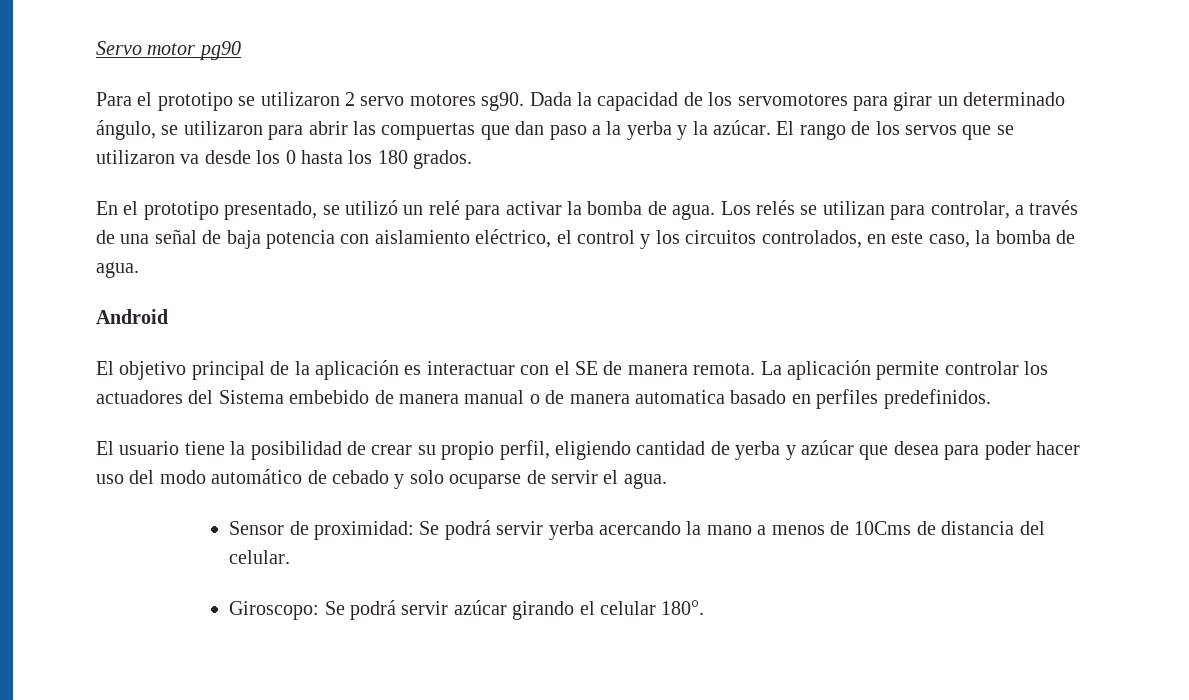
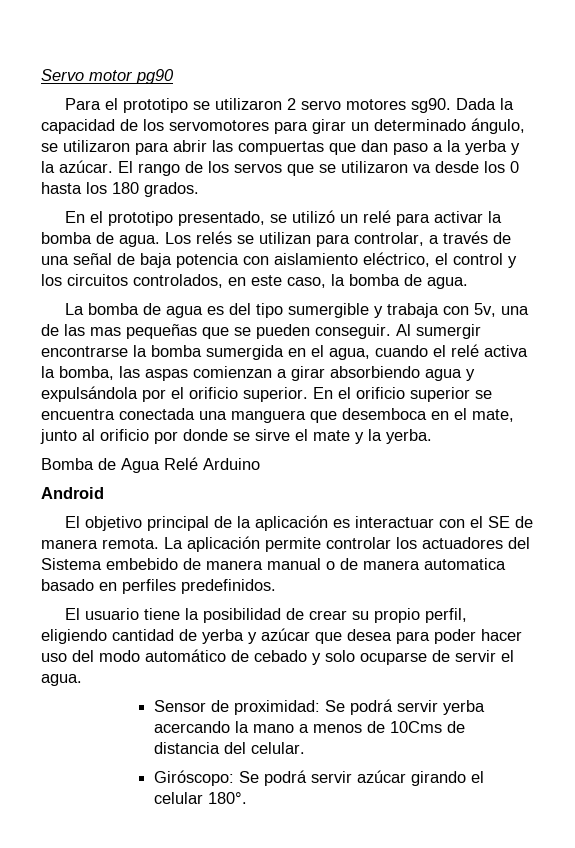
+ La bomba de agua es del tipo sumergible y trabaja con 5v, una de las mas pequeñas que se pueden conseguir. Al sumergir encontrarse la bomba sumergida en el agua, cuando el relé activa la bomba, las aspas comienzan a girar absorbiendo agua y expulsándola por el orificio superior. En el orificio superior se encuentra conectada una manguera que desemboca en el mate, junto al orificio por donde se sirve el mate y la yerba.
+ Bomba de Agua Relé Arduino
- Giroscopo: Se podrá servir azúcar girando el celular 180°.
+ Giróscopo: Se podrá servir azúcar girando el celular 180°.

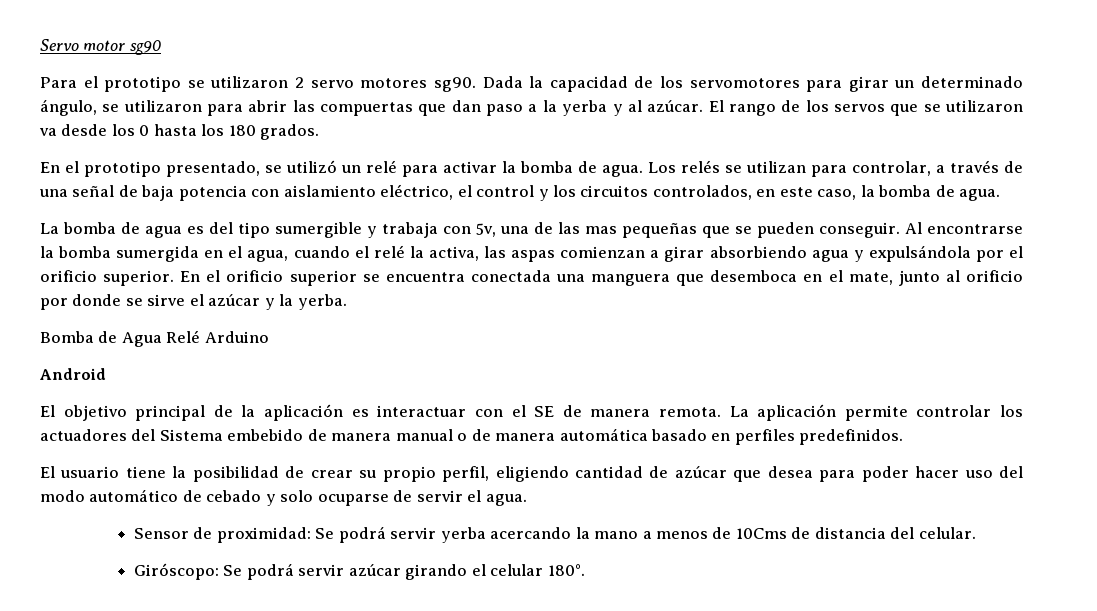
- Servo motor pg90
+ Servo motor sg90
- Dada la capacidad de los servomotores para girar un determinado ángulo, se utilizaron para abrir las compuertas que dan paso a la yerba y la azúcar.
+ Dada la capacidad de los servomotores para girar un determinado ángulo, se utilizaron para abrir las compuertas que dan paso a la yerba y al azúcar.
- Al sumergir encontrarse la bomba sumergida en el agua, cuando el relé activa la bomba, las aspas comienzan a girar absorbiendo agua y expulsándola por el orificio superior.
+ Al encontrarse la bomba sumergida en el agua, cuando el relé la activa, las aspas comienzan a girar absorbiendo agua y expulsándola por el orificio superior.
- En el orificio superior se encuentra conectada una manguera que desemboca en el mate, junto al orificio por donde se sirve el mate y la yerba.
+ En el orificio superior se encuentra conectada una manguera que desemboca en el mate, junto al orificio por donde se sirve el azúcar y la yerba.
- La aplicación permite controlar los actuadores del Sistema embebido de manera manual o de manera automatica basado en perfiles predefinidos.
+ La aplicación permite controlar los actuadores del Sistema embebido de manera manual o de manera automática basado en perfiles predefinidos.
- El usuario tiene la posibilidad de crear su propio perfil, eligiendo cantidad de yerba y azúcar que desea para poder hacer uso del modo automático de cebado y solo ocuparse de servir el agua.
+ El usuario tiene la posibilidad de crear su propio perfil, eligiendo cantidad de azúcar que desea para poder hacer uso del modo automático de cebado y solo ocuparse de servir el agua.

